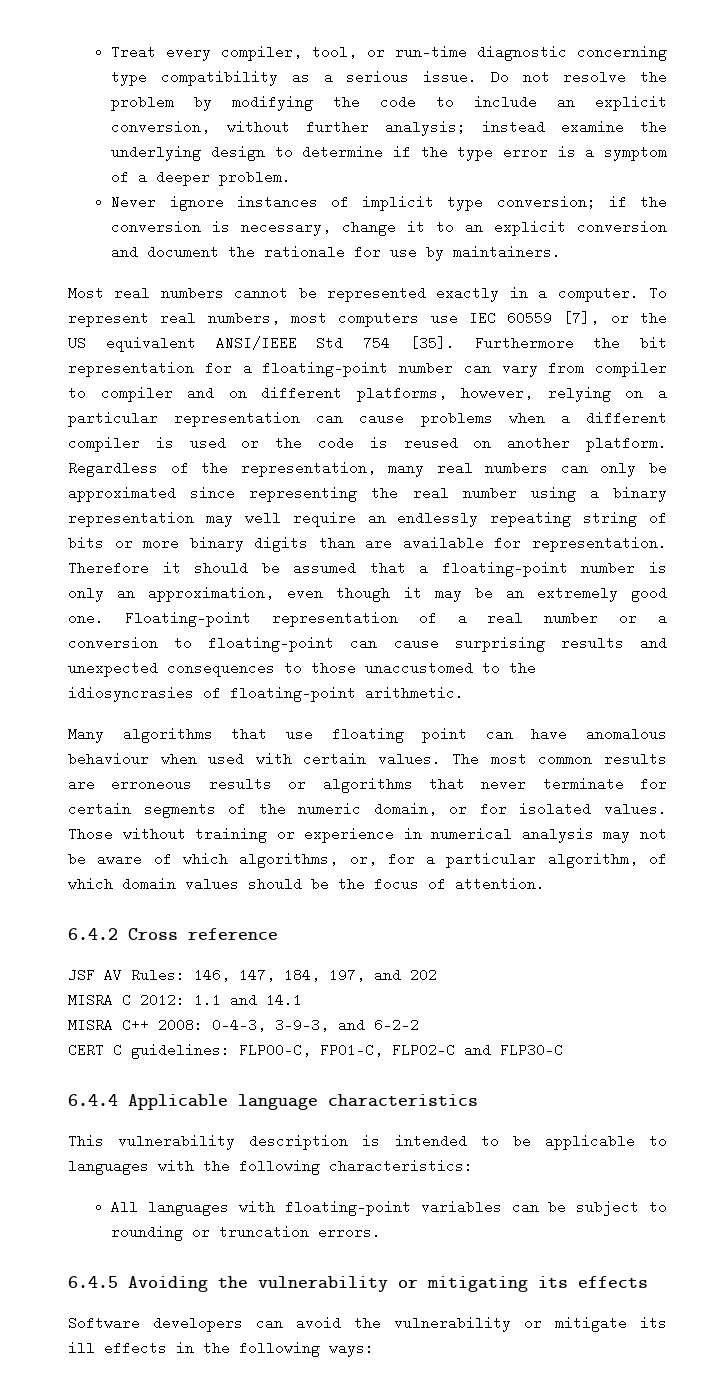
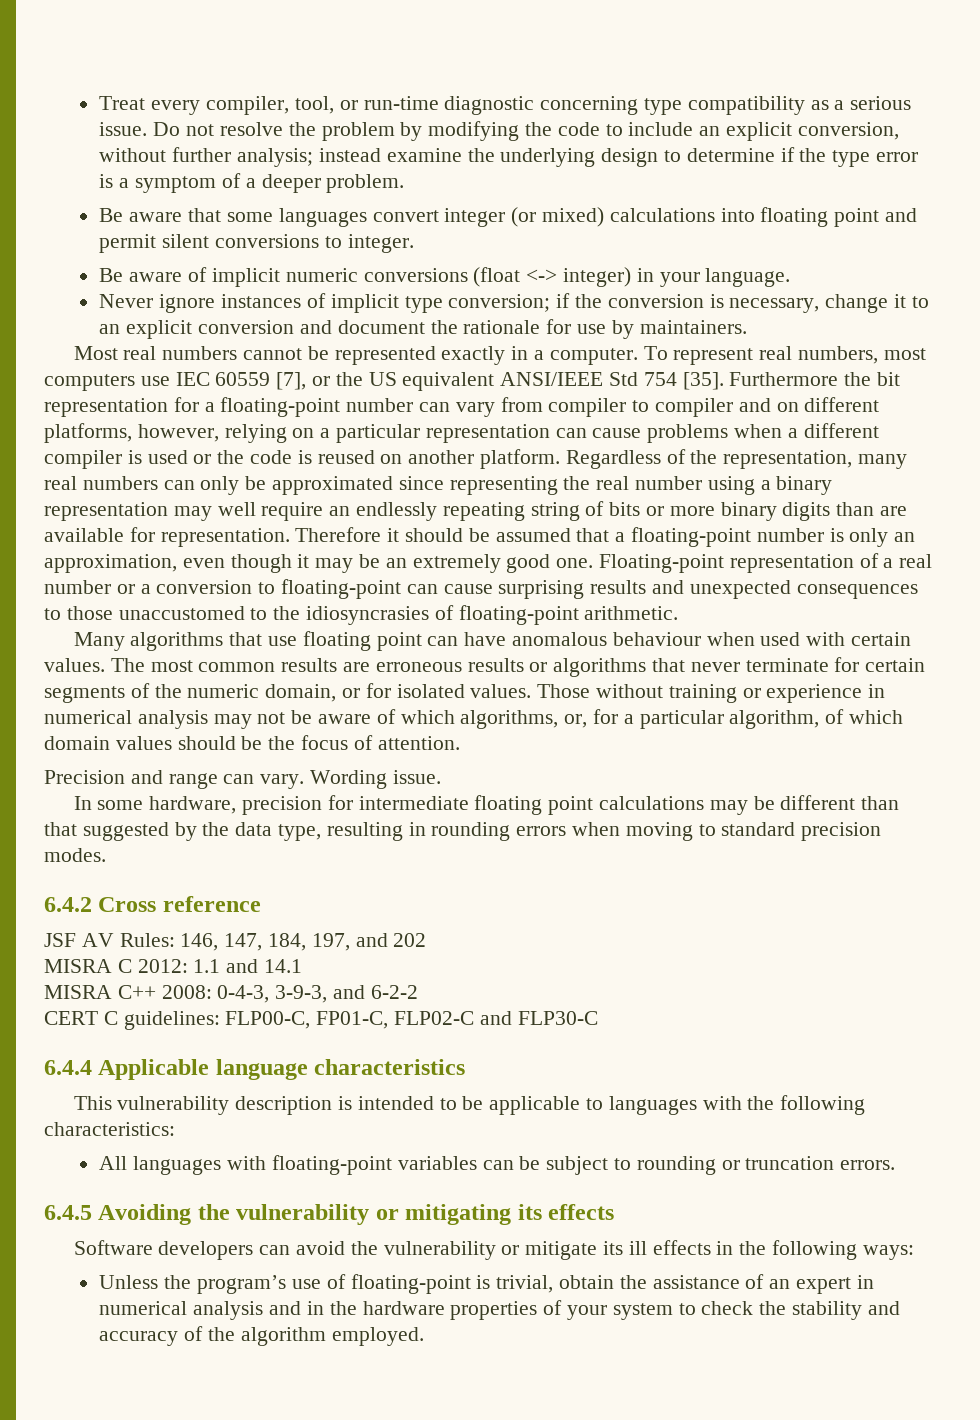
+ Be aware that some languages convert integer (or mixed) calculations into floating point and permit silent conversions to integer.
+ Be aware of implicit numeric conversions (float <-> integer) in your language.
+ Precision and range can vary. Wording issue.
+ In some hardware, precision for intermediate floating point calculations may be different than that suggested by the data type, resulting in rounding errors when moving to standard precision modes.
+ Unless the program’s use of floating-point is trivial, obtain the assistance of an expert in numerical analysis and in the hardware properties of your system to check the stability and accuracy of the algorithm employed.

